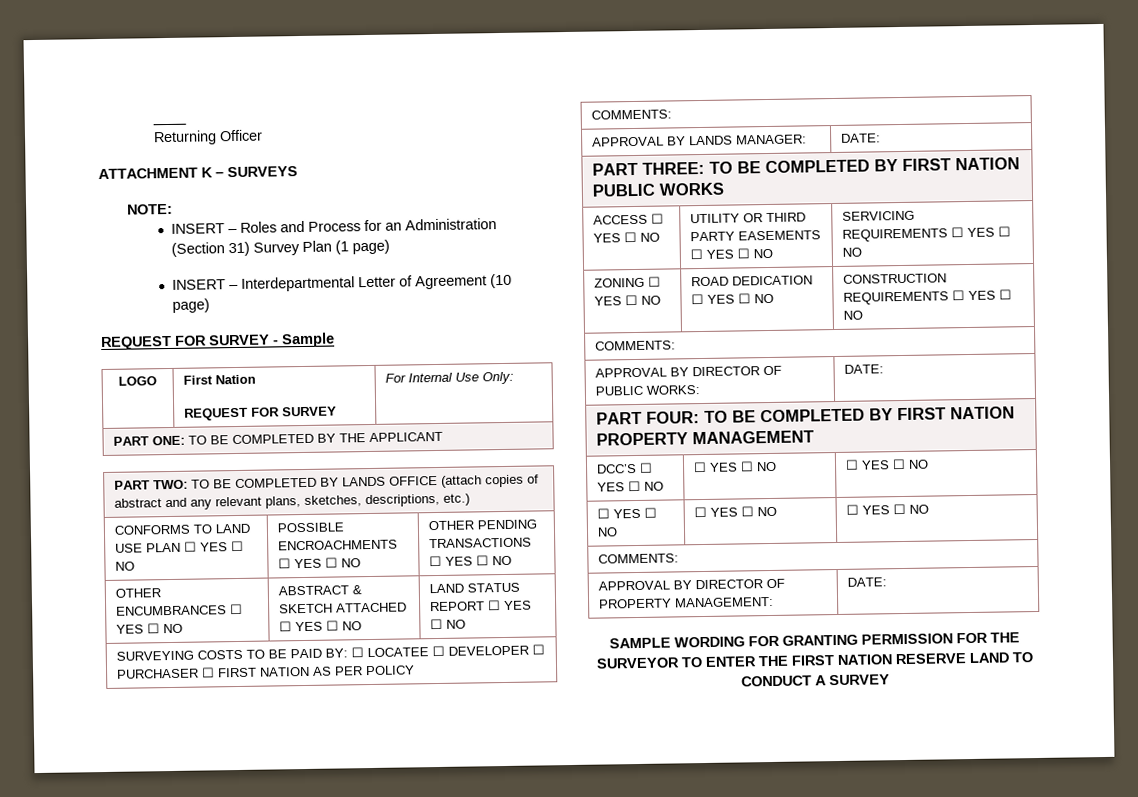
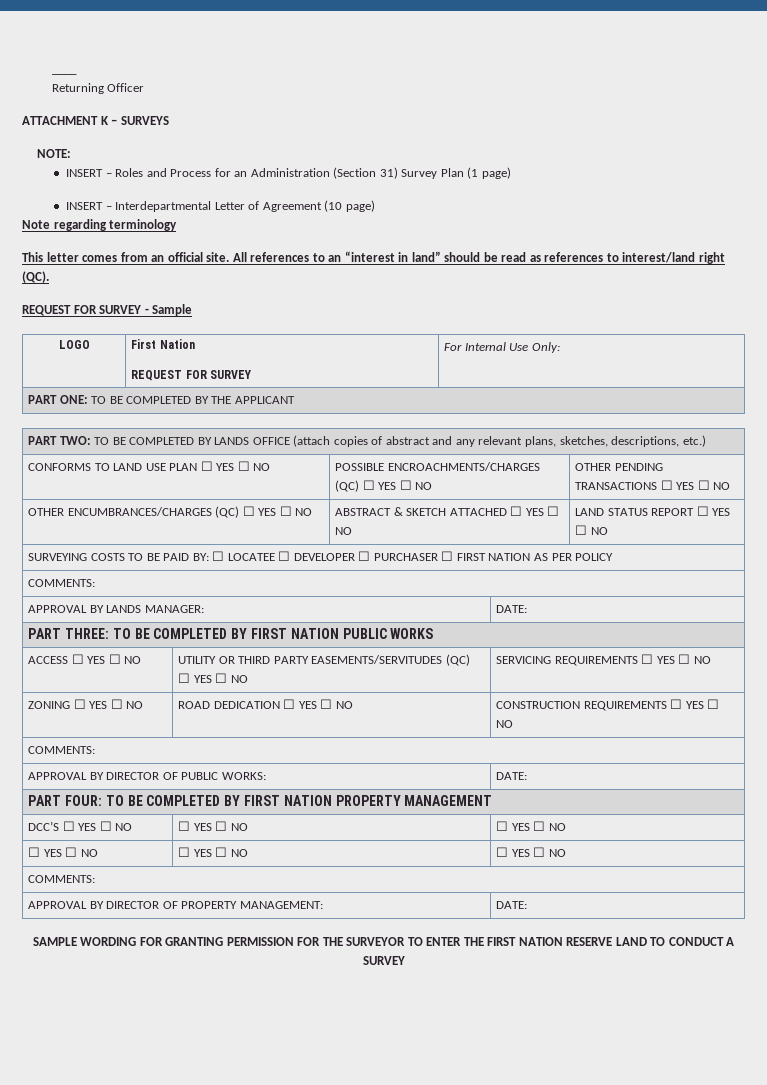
+ Note regarding terminology
+ This letter comes from an official site. All references to an “interest in land” should be read as references to interest/land right (QC).
- CONFORMS TO LAND USE PLAN ☐ YES ☐ NO | POSSIBLE ENCROACHMENTS ☐ YES ☐ NO | OTHER PENDING TRANSACTIONS ☐ YES ☐ NO
+ CONFORMS TO LAND USE PLAN ☐ YES ☐ NO | POSSIBLE ENCROACHMENTS/CHARGES (QC) ☐ YES ☐ NO | OTHER PENDING TRANSACTIONS ☐ YES ☐ NO
- OTHER ENCUMBRANCES ☐ YES ☐ NO | ABSTRACT & SKETCH ATTACHED ☐ YES ☐ NO | LAND STATUS REPORT ☐ YES ☐ NO
+ OTHER ENCUMBRANCES/CHARGES (QC) ☐ YES ☐ NO | ABSTRACT & SKETCH ATTACHED ☐ YES ☐ NO | LAND STATUS REPORT ☐ YES ☐ NO
- ACCESS ☐ YES ☐ NO | UTILITY OR THIRD PARTY EASEMENTS ☐ YES ☐ NO | SERVICING REQUIREMENTS ☐ YES ☐ NO
+ ACCESS ☐ YES ☐ NO | UTILITY OR THIRD PARTY EASEMENTS/SERVITUDES (QC) ☐ YES ☐ NO | SERVICING REQUIREMENTS ☐ YES ☐ NO

